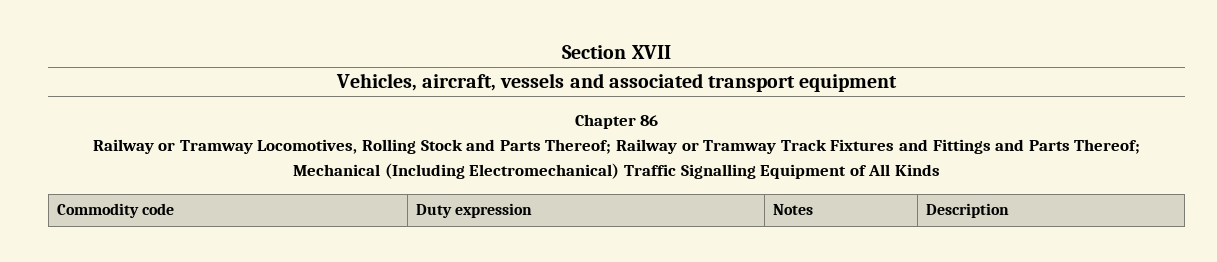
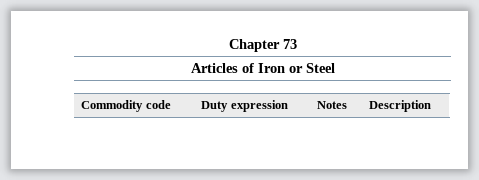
- Section XVII
- Vehicles, aircraft, vessels and associated transport equipment
- Chapter 86
- Railway or Tramway Locomotives, Rolling Stock and Parts Thereof; Railway or Tramway Track Fixtures and Fittings and Parts Thereof; Mechanical (Including Electromechanical) Traffic Signalling Equipment of All Kinds
+ Chapter 73
+ Articles of Iron or Steel

